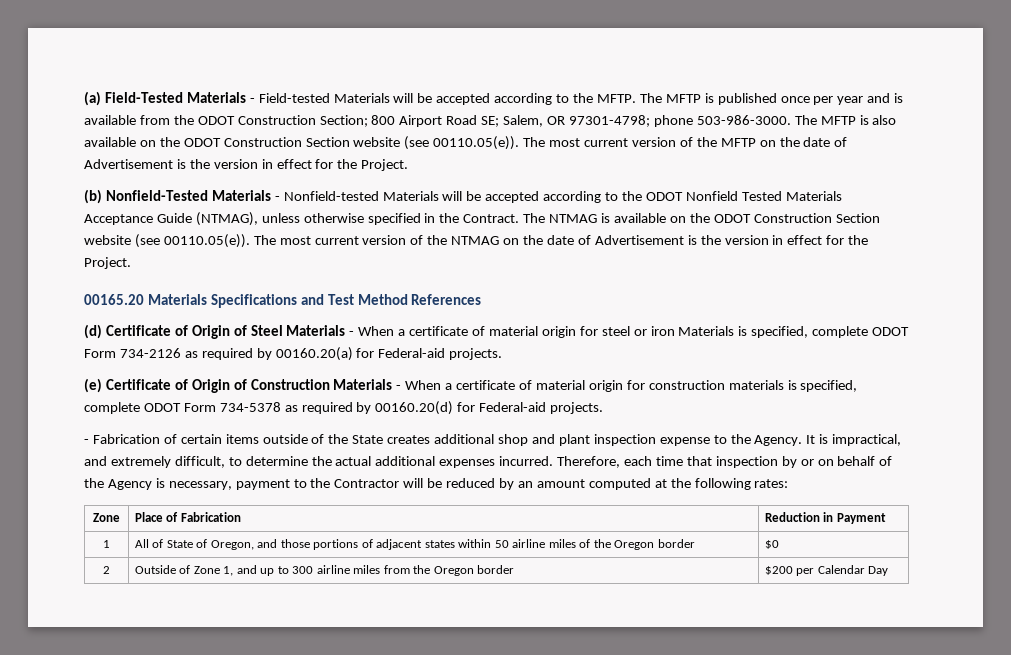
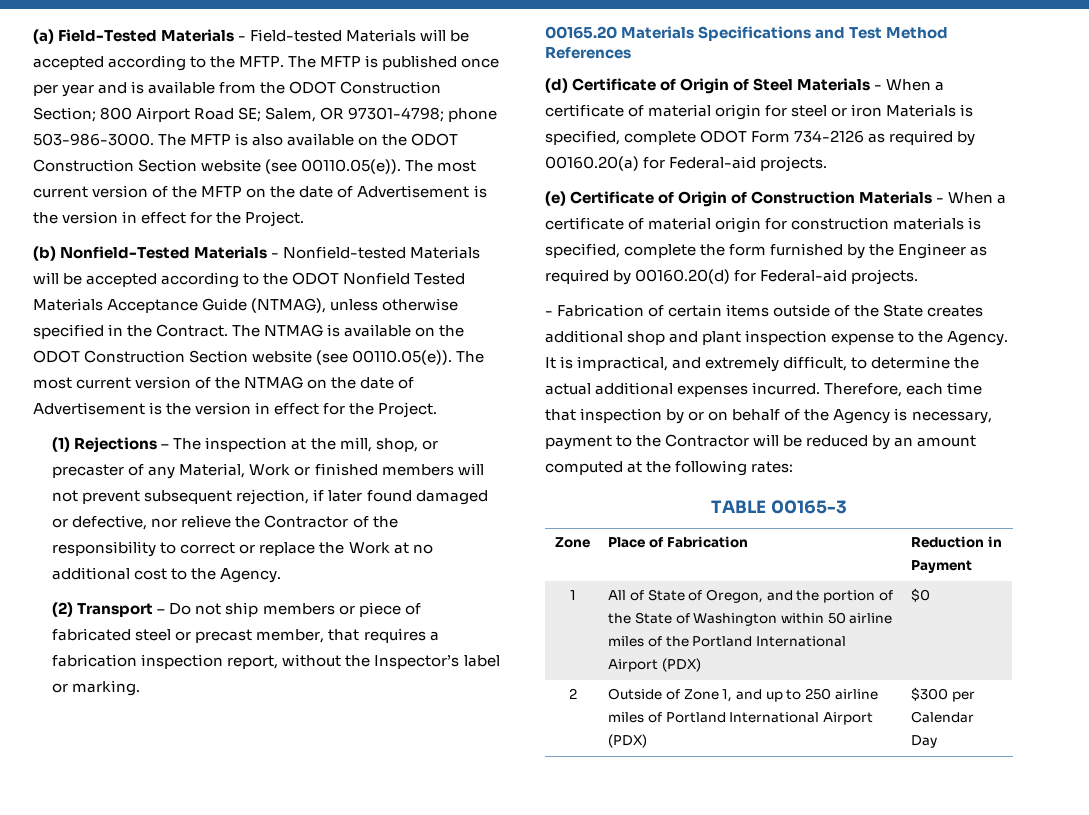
+ (1) Rejections – The inspection at the mill, shop, or precaster of any Material, Work or finished members will not prevent subsequent rejection, if later found damaged or defective, nor relieve the Contractor of the responsibility to correct or replace the Work at no additional cost to the Agency.
+ (2) Transport – Do not ship members or piece of fabricated steel or precast member, that requires a fabrication inspection report, without the Inspector’s label or marking.
- (e) Certificate of Origin of Construction Materials - When a certificate of material origin for construction materials is specified, complete ODOT Form 734-5378 as required by 00160.20(d) for Federal-aid projects.
+ (e) Certificate of Origin of Construction Materials - When a certificate of material origin for construction materials is specified, complete the form furnished by the Engineer as required by 00160.20(d) for Federal-aid projects.
+ TABLE 00165-3
- 1 | All of State of Oregon, and those portions of adjacent states within 50 airline miles of the Oregon border | $0
+ 1 | All of State of Oregon, and the portion of the State of Washington within 50 airline miles of the Portland International Airport (PDX) | $0
- 2 | Outside of Zone 1, and up to 300 airline miles from the Oregon border | $200 per Calendar Day
+ 2 | Outside of Zone 1, and up to 250 airline miles of Portland International Airport (PDX) | $300 per Calendar Day

